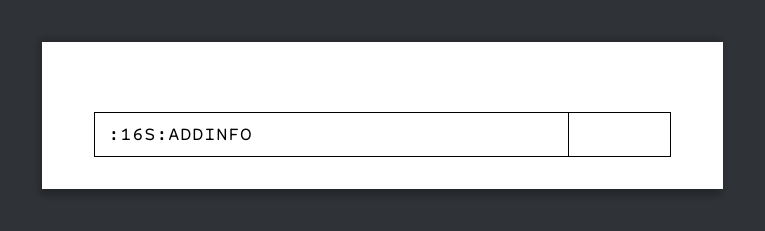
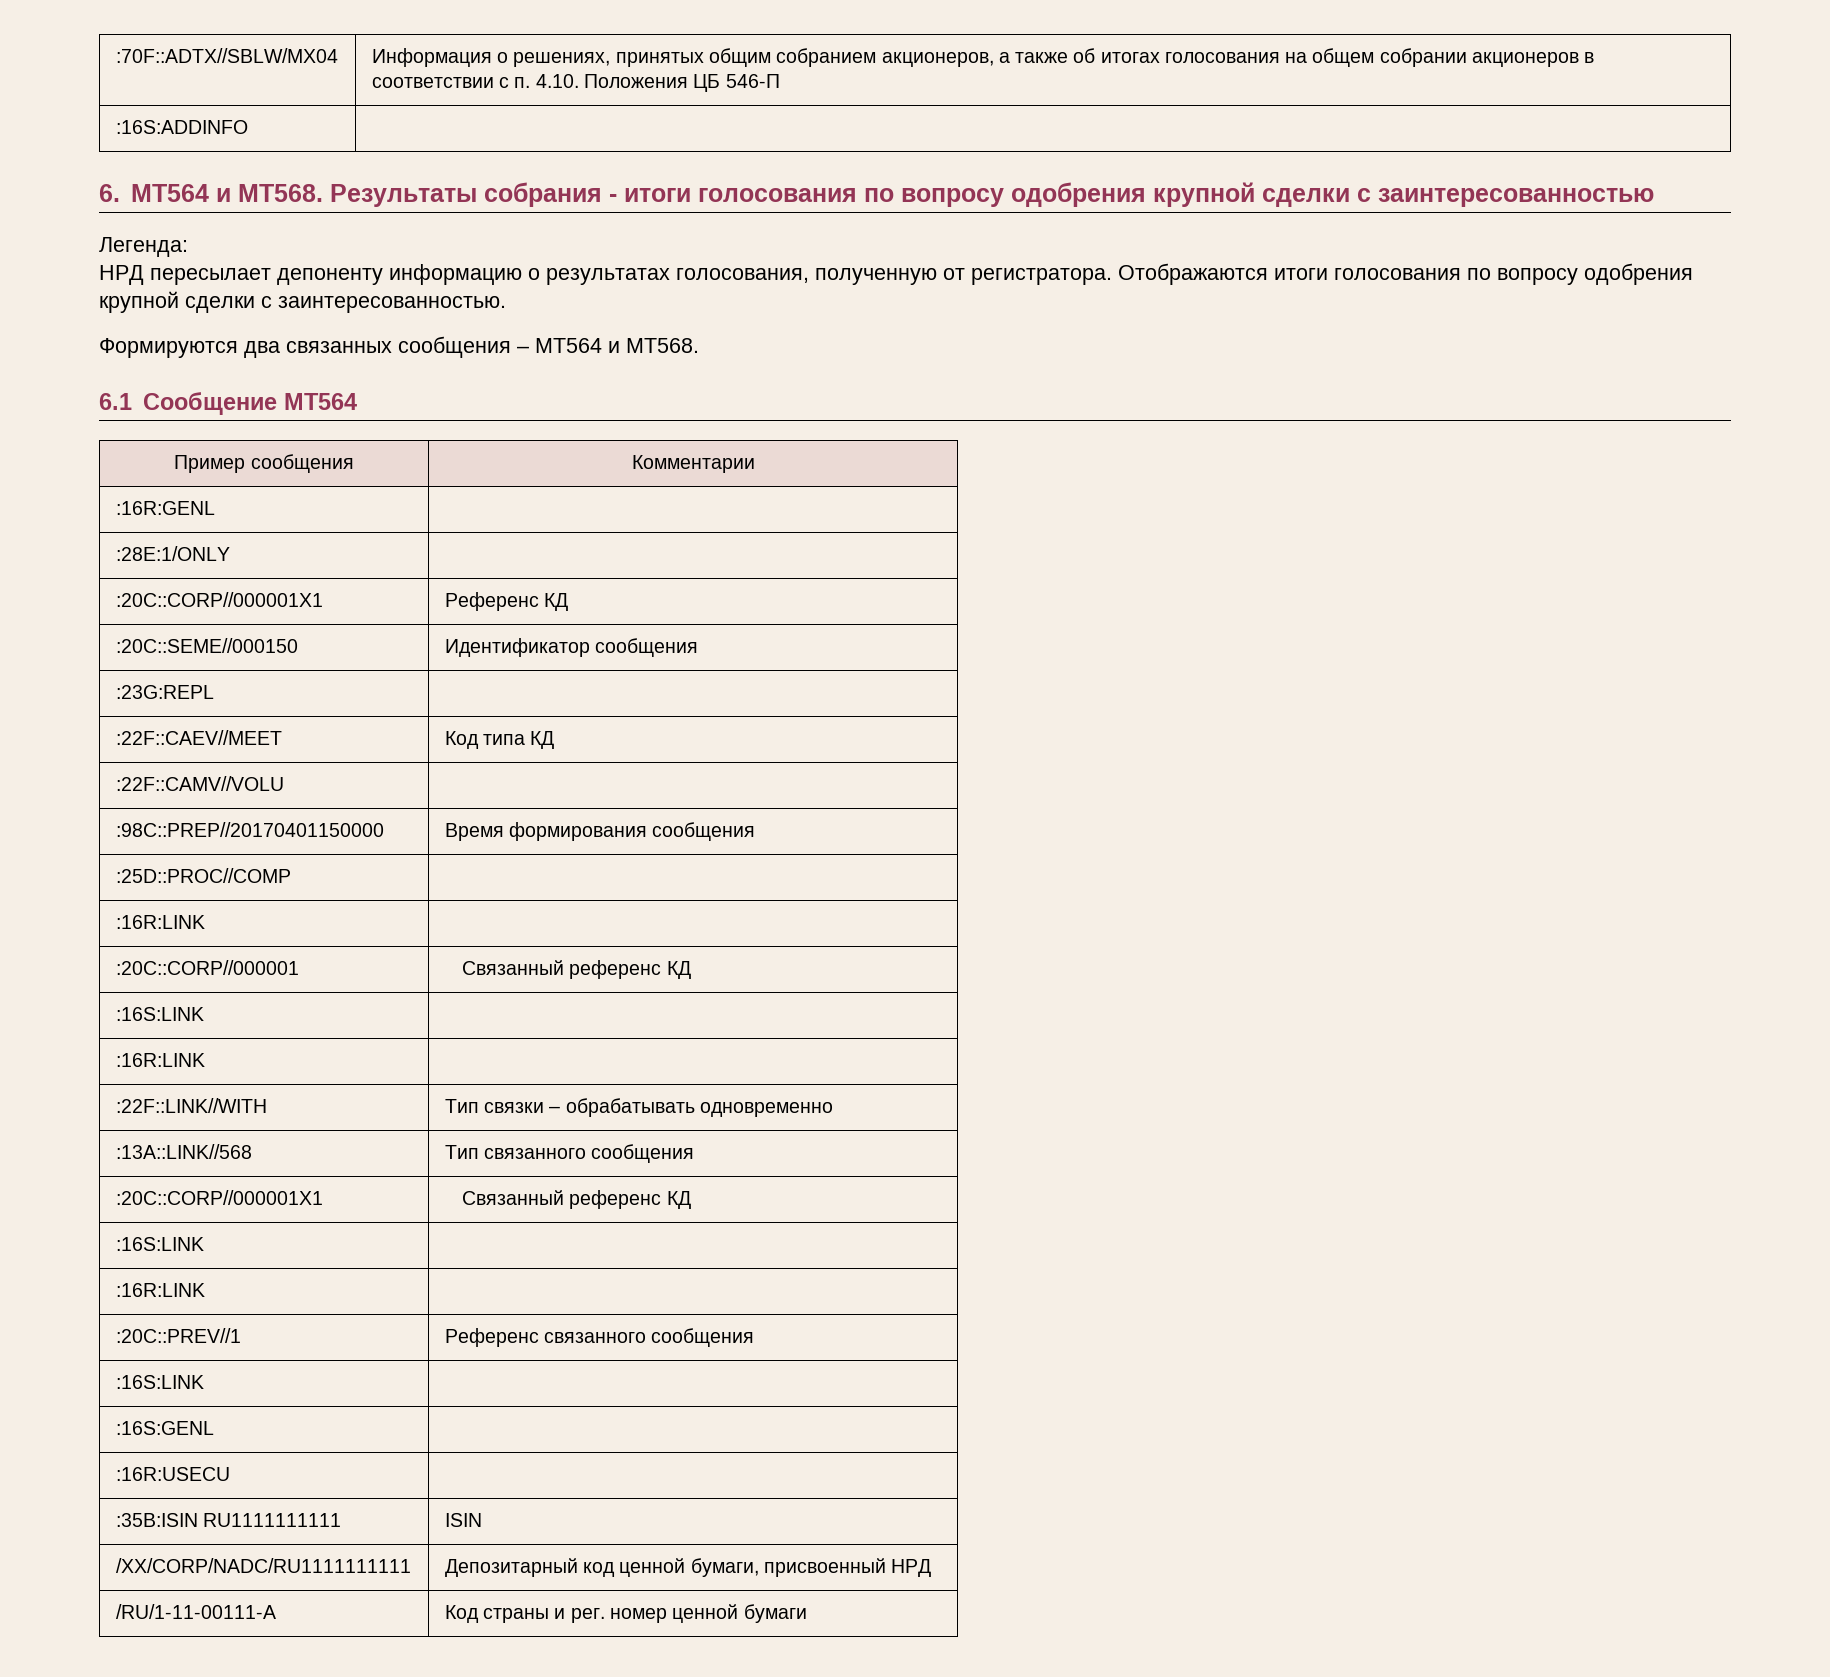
+ :70F::ADTX//SBLW/MX04 | Информация о решениях, принятых общим собранием акционеров, а также об итогах голосования на общем собрании акционеров в соответствии с п. 4.10. Положения ЦБ 546-П
  :16S:ADDINFO |
+ 6. МТ564 и МТ568. Результаты собрания - итоги голосования по вопросу одобрения крупной сделки с заинтересованностью
+ Легенда:
+ НРД пересылает депоненту информацию о результатах голосования, полученную от регистратора. Отображаются итоги голосования по вопросу одобрения крупной сделки с заинтересованностью.
+ Формируются два связанных сообщения – МТ564 и МТ568.
+ 6.1 Сообщение МТ564
+ Пример сообщения | Комментарии
+ :16R:GENL |
+ :28E:1/ONLY |
+ :20C::CORP//000001X1 | Референс КД
+ :20C::SEME//000150 | Идентификатор сообщения
+ :23G:REPL |
+ :22F::CAEV//MEET | Код типа КД
+ :22F::CAMV//VOLU |
+ :98C::PREP//20170401150000 | Время формирования сообщения
+ :25D::PROC//COMP |
+ :16R:LINK |
+ :20C::CORP//000001 | Связанный референс КД
+ :16S:LINK |
+ :16R:LINK |
+ :22F::LINK//WITH | Тип связки – обрабатывать одновременно
+ :13A::LINK//568 | Тип связанного сообщения
+ :20C::CORP//000001X1 | Связанный референс КД
+ :16S:LINK |
+ :16R:LINK |
+ :20C::PREV//1 | Референс связанного сообщения
+ :16S:LINK |
+ :16S:GENL |
+ :16R:USECU |
+ :35B:ISIN RU1111111111 | ISIN
+ /XX/CORP/NADC/RU1111111111 | Депозитарный код ценной бумаги, присвоенный НРД
+ /RU/1-11-00111-A | Код страны и рег. номер ценной бумаги

